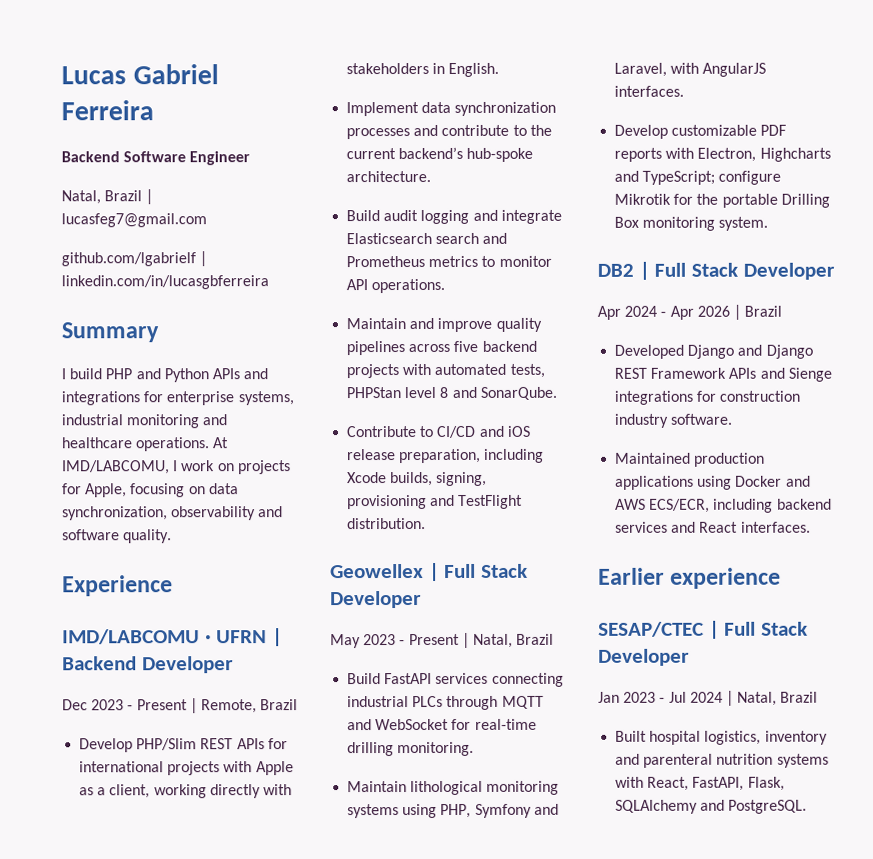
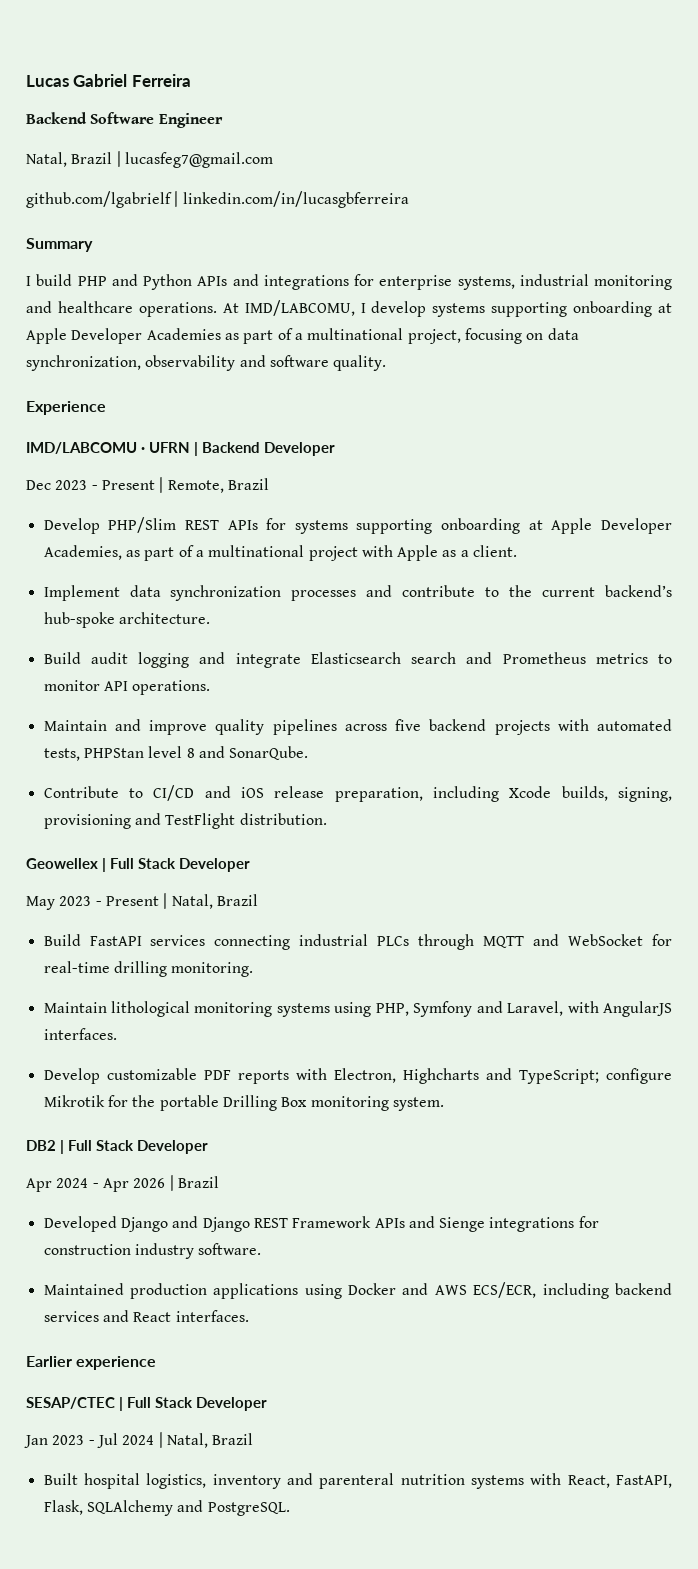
- At IMD/LABCOMU, I work on projects for Apple, focusing on data synchronization, observability and software quality.
+ At IMD/LABCOMU, I develop systems supporting onboarding at Apple Developer Academies as part of a multinational project, focusing on data synchronization, observability and software quality.
- Develop PHP/Slim REST APIs for international projects with Apple as a client, working directly with stakeholders in English.
+ Develop PHP/Slim REST APIs for systems supporting onboarding at Apple Developer Academies, as part of a multinational project with Apple as a client.

